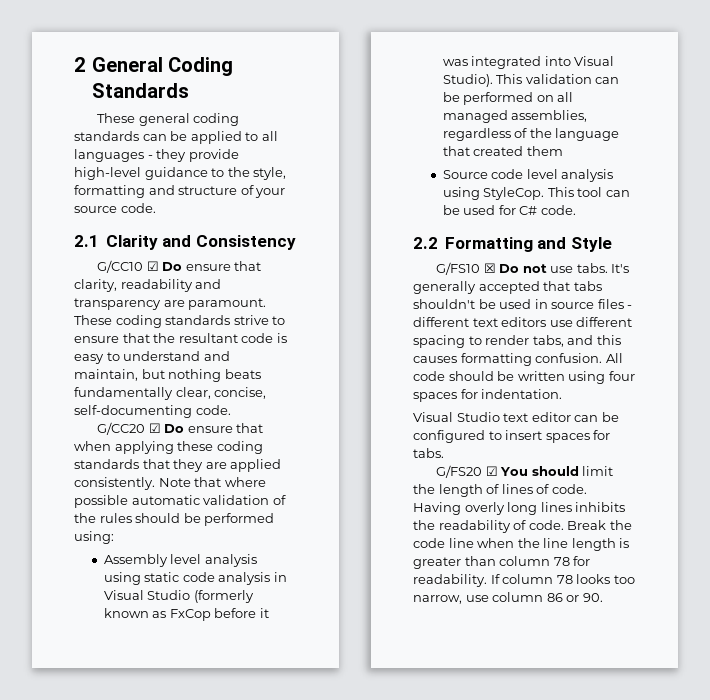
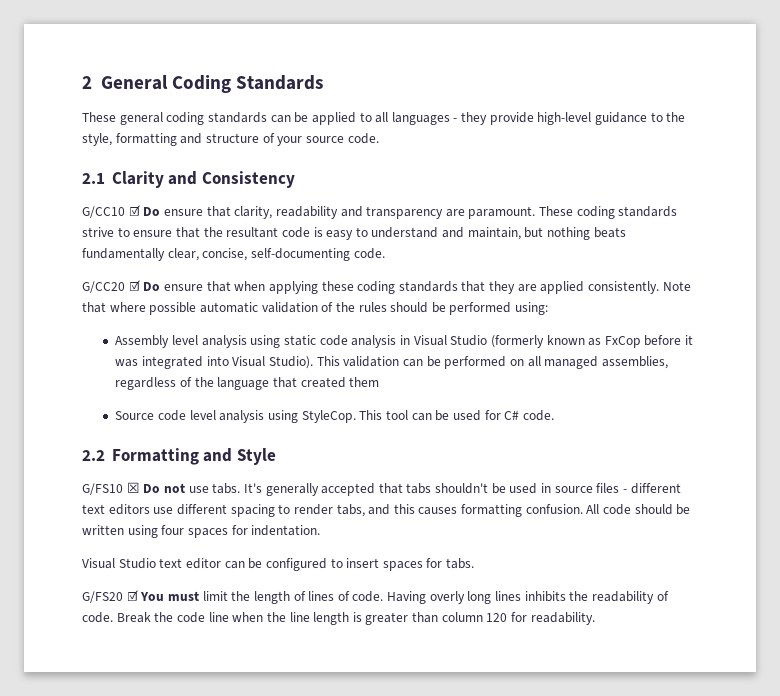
- G/FS20 ☑ You should limit the length of lines of code.
+ G/FS20 ☑ You must limit the length of lines of code.
- Break the code line when the line length is greater than column 78 for readability. If column 78 looks too narrow, use column 86 or 90.
+ Break the code line when the line length is greater than column 120 for readability.

